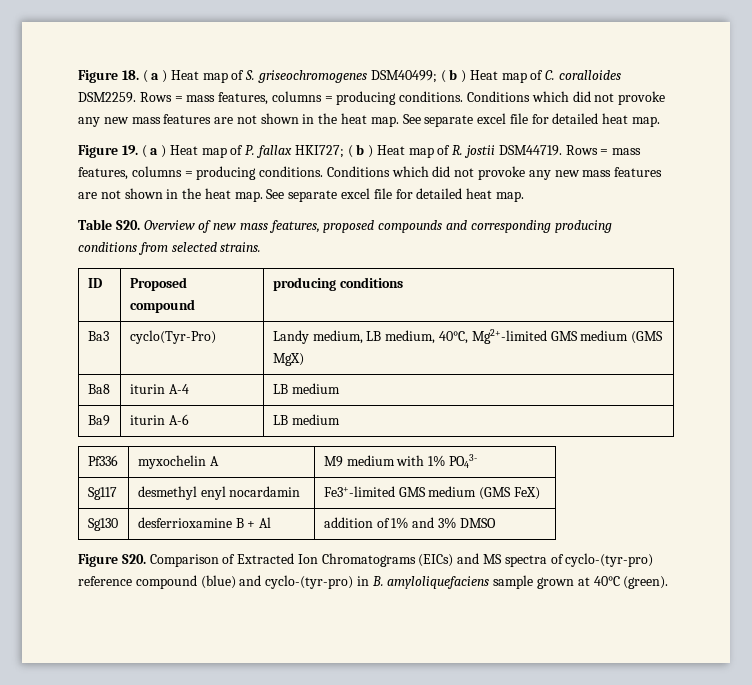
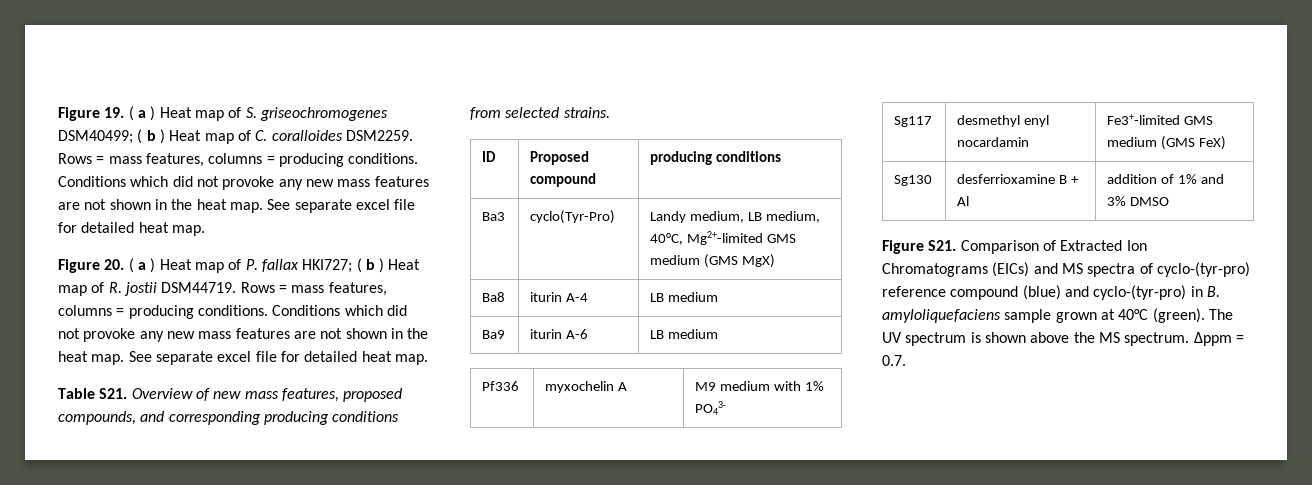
- Figure 18. ( a ) Heat map of S. griseochromogenes DSM40499; ( b ) Heat map of C. coralloides DSM2259.
+ Figure 19. ( a ) Heat map of S. griseochromogenes DSM40499; ( b ) Heat map of C. coralloides DSM2259.
- Figure 19. ( a ) Heat map of P. fallax HKI727; ( b ) Heat map of R. jostii DSM44719.
+ Figure 20. ( a ) Heat map of P. fallax HKI727; ( b ) Heat map of R. jostii DSM44719.
- Table S20. Overview of new mass features, proposed compounds and corresponding producing conditions from selected strains.
+ Table S21. Overview of new mass features, proposed compounds, and corresponding producing conditions from selected strains.
- Figure S20. Comparison of Extracted Ion Chromatograms (EICs) and MS spectra of cyclo-(tyr-pro) reference compound (blue) and cyclo-(tyr-pro) in B. amyloliquefaciens sample grown at 40°C (green).
+ Figure S21. Comparison of Extracted Ion Chromatograms (EICs) and MS spectra of cyclo-(tyr-pro) reference compound (blue) and cyclo-(tyr-pro) in B. amyloliquefaciens sample grown at 40°C (green).
+ The UV spectrum is shown above the MS spectrum. Δppm = 0.7.

